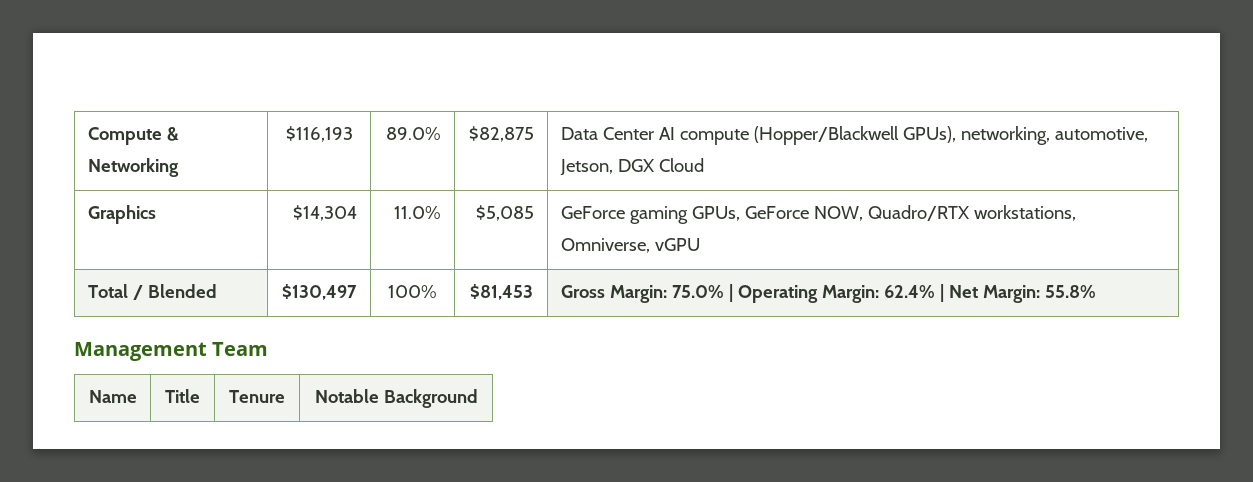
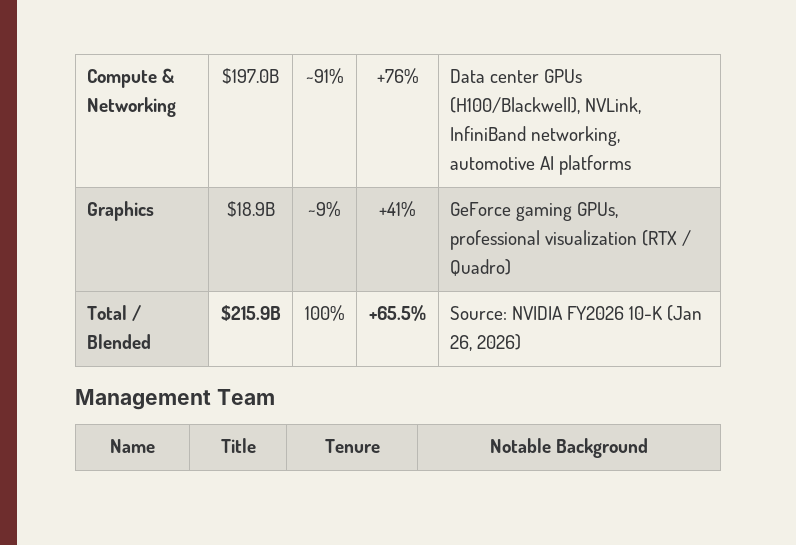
- Compute & Networking | $116,193 | 89.0% | $82,875 | Data Center AI compute (Hopper/Blackwell GPUs), networking, automotive, Jetson, DGX Cloud
- Graphics | $14,304 | 11.0% | $5,085 | GeForce gaming GPUs, GeForce NOW, Quadro/RTX workstations, Omniverse, vGPU
+ Compute & Networking | $197.0B | ~91% | +76% | Data center GPUs (H100/Blackwell), NVLink, InfiniBand networking, automotive AI platforms
+ Graphics | $18.9B | ~9% | +41% | GeForce gaming GPUs, professional visualization (RTX / Quadro)
- Total / Blended | $130,497 | 100% | $81,453 | Gross Margin: 75.0% | Operating Margin: 62.4% | Net Margin: 55.8%
+ Total / Blended | $215.9B | 100% | +65.5% | Source: NVIDIA FY2026 10-K (Jan 26, 2026)

